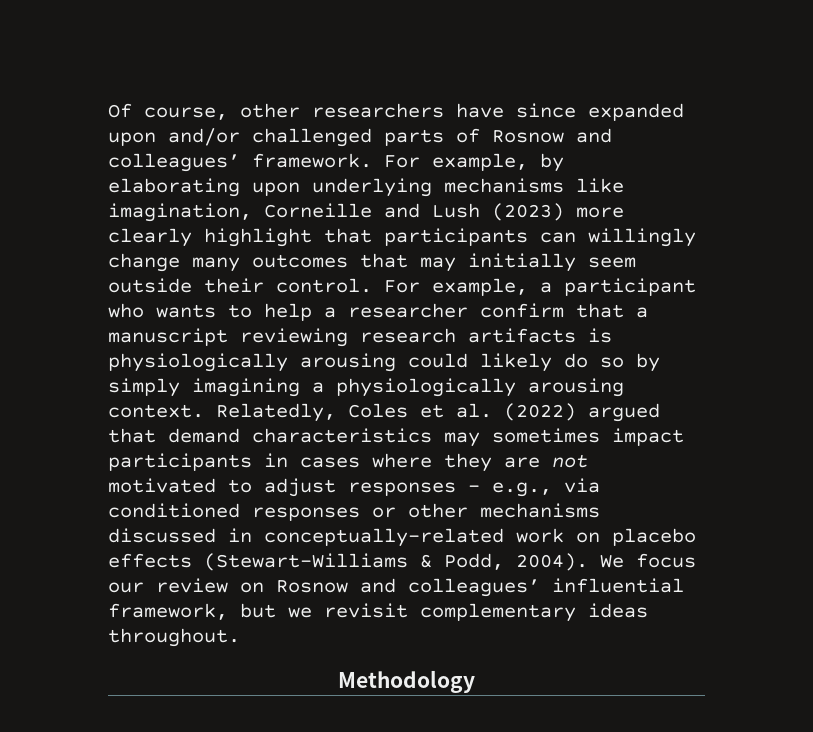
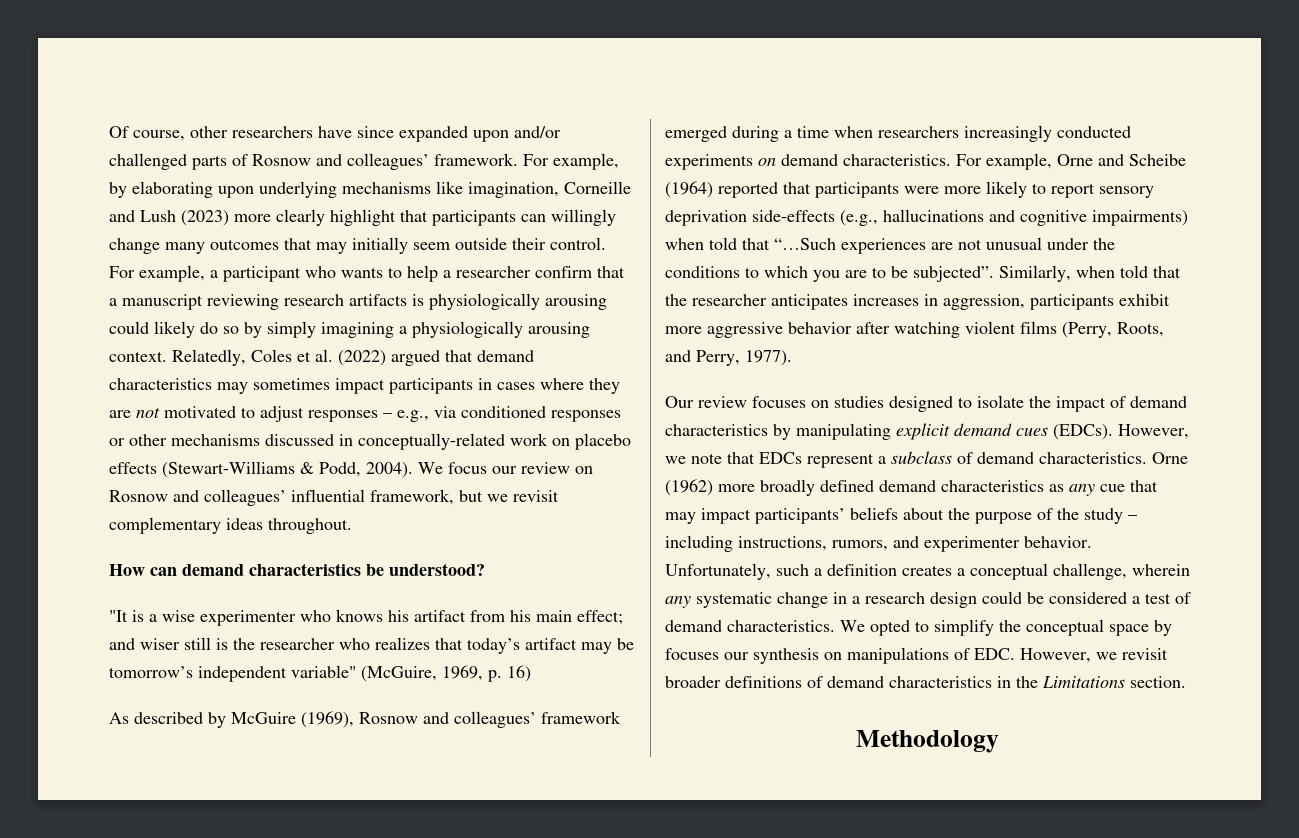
+ How can demand characteristics be understood?
+ "It is a wise experimenter who knows his artifact from his main effect; and wiser still is the researcher who realizes that today’s artifact may be tomorrow’s independent variable" (McGuire, 1969, p. 16)
+ As described by McGuire (1969), Rosnow and colleagues’ framework emerged during a time when researchers increasingly conducted experiments on demand characteristics. For example, Orne and Scheibe (1964) reported that participants were more likely to report sensory deprivation side-effects (e.g., hallucinations and cognitive impairments) when told that “…Such experiences are not unusual under the conditions to which you are to be subjected”. Similarly, when told that the researcher anticipates increases in aggression, participants exhibit more aggressive behavior after watching violent films (Perry, Roots, and Perry, 1977).
+ Our review focuses on studies designed to isolate the impact of demand characteristics by manipulating explicit demand cues (EDCs). However, we note that EDCs represent a subclass of demand characteristics. Orne (1962) more broadly defined demand characteristics as any cue that may impact participants’ beliefs about the purpose of the study – including instructions, rumors, and experimenter behavior. Unfortunately, such a definition creates a conceptual challenge, wherein any systematic change in a research design could be considered a test of demand characteristics. We opted to simplify the conceptual space by focuses our synthesis on manipulations of EDC. However, we revisit broader definitions of demand characteristics in the Limitations section.

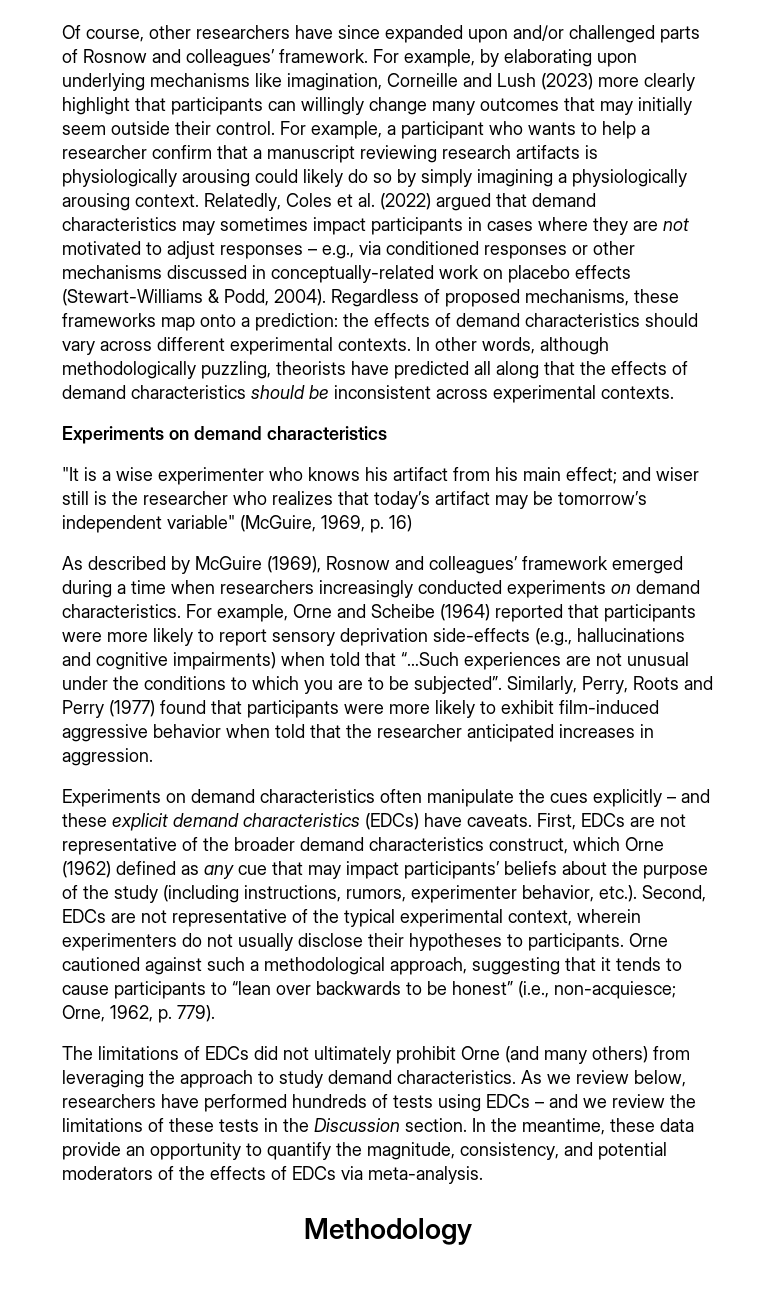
- We focus our review on Rosnow and colleagues’ influential framework, but we revisit complementary ideas throughout.
- How can demand characteristics be understood?
+ Regardless of proposed mechanisms, these frameworks map onto a prediction: the effects of demand characteristics should vary across different experimental contexts. In other words, although methodologically puzzling, theorists have predicted all along that the effects of demand characteristics should be inconsistent across experimental contexts.
+ Experiments on demand characteristics
- Similarly, when told that the researcher anticipates increases in aggression, participants exhibit more aggressive behavior after watching violent films (Perry, Roots, and Perry, 1977).
- Our review focuses on studies designed to isolate the impact of demand characteristics by manipulating explicit demand cues (EDCs). However, we note that EDCs represent a subclass of demand characteristics. Orne (1962) more broadly defined demand characteristics as any cue that may impact participants’ beliefs about the purpose of the study – including instructions, rumors, and experimenter behavior. Unfortunately, such a definition creates a conceptual challenge, wherein any systematic change in a research design could be considered a test of demand characteristics. We opted to simplify the conceptual space by focuses our synthesis on manipulations of EDC. However, we revisit broader definitions of demand characteristics in the Limitations section.
+ Similarly, Perry, Roots and Perry (1977) found that participants were more likely to exhibit film-induced aggressive behavior when told that the researcher anticipated increases in aggression.
+ Experiments on demand characteristics often manipulate the cues explicitly – and these explicit demand characteristics (EDCs) have caveats. First, EDCs are not representative of the broader demand characteristics construct, which Orne (1962) defined as any cue that may impact participants’ beliefs about the purpose of the study (including instructions, rumors, experimenter behavior, etc.). Second, EDCs are not representative of the typical experimental context, wherein experimenters do not usually disclose their hypotheses to participants. Orne cautioned against such a methodological approach, suggesting that it tends to cause participants to “lean over backwards to be honest” (i.e., non-acquiesce; Orne, 1962, p. 779).
+ The limitations of EDCs did not ultimately prohibit Orne (and many others) from leveraging the approach to study demand characteristics. As we review below, researchers have performed hundreds of tests using EDCs – and we review the limitations of these tests in the Discussion section. In the meantime, these data provide an opportunity to quantify the magnitude, consistency, and potential moderators of the effects of EDCs via meta-analysis.

